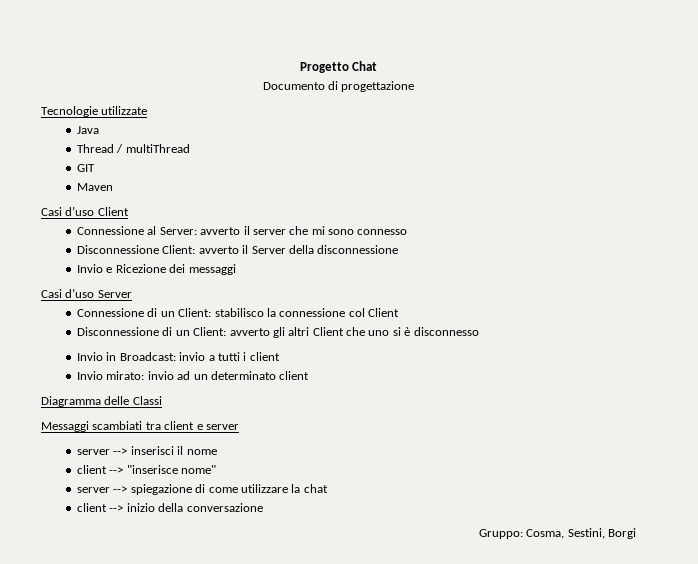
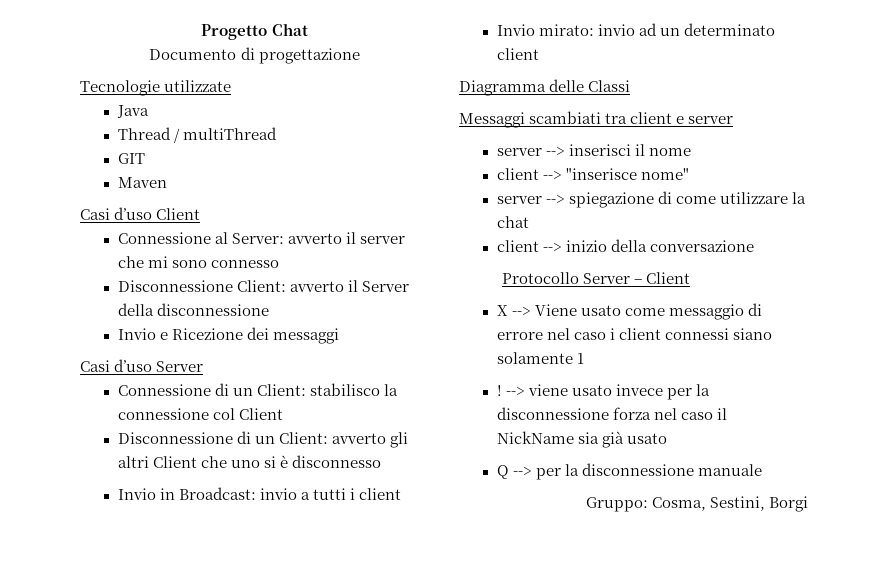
+ Protocollo Server – Client
+ X --> Viene usato come messaggio di errore nel caso i client connessi siano solamente 1
+ ! --> viene usato invece per la disconnessione forza nel caso il NickName sia già usato
+ Q --> per la disconnessione manuale

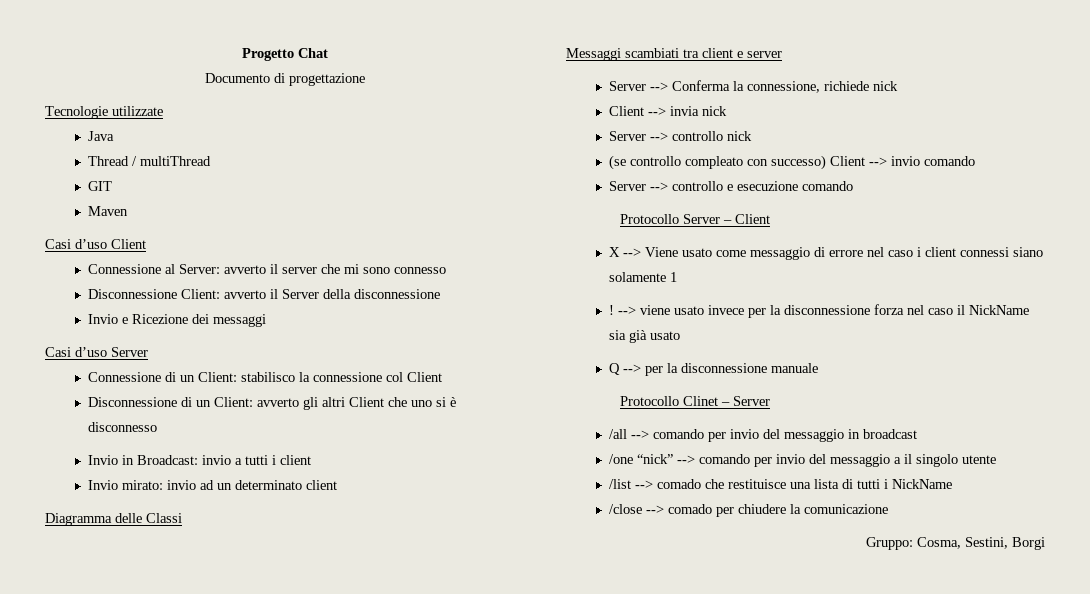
- server --> inserisci il nome
- client --> "inserisce nome"
- server --> spiegazione di come utilizzare la chat
- client --> inizio della conversazione
+ Server --> Conferma la connessione, richiede nick
+ Client --> invia nick
+ Server --> controllo nick
+ (se controllo compleato con successo) Client --> invio comando
+ Server --> controllo e esecuzione comando
+ Protocollo Clinet – Server
+ /all --> comando per invio del messaggio in broadcast
+ /one “nick” --> comando per invio del messaggio a il singolo utente
+ /list --> comado che restituisce una lista di tutti i NickName
+ /close --> comado per chiudere la comunicazione

